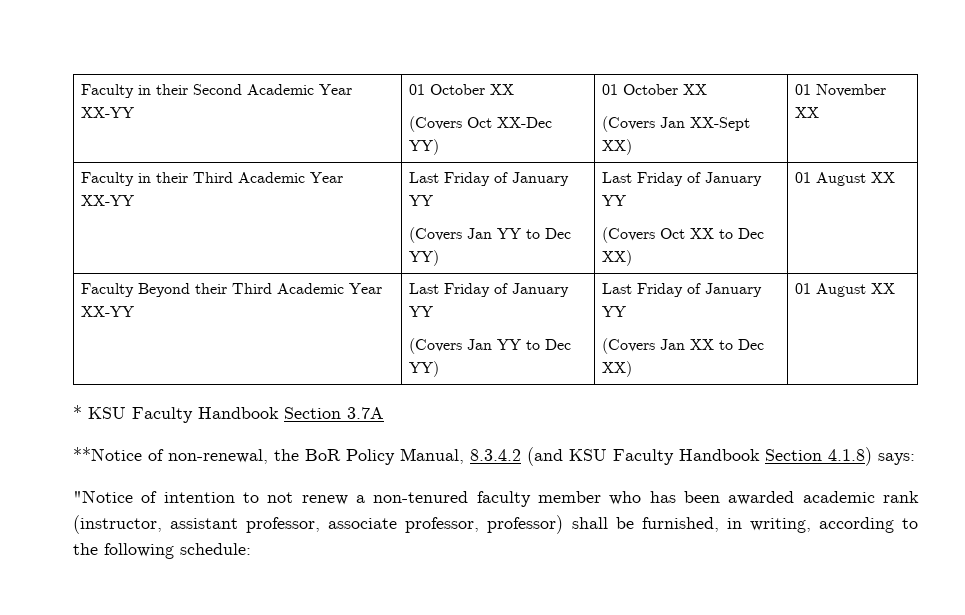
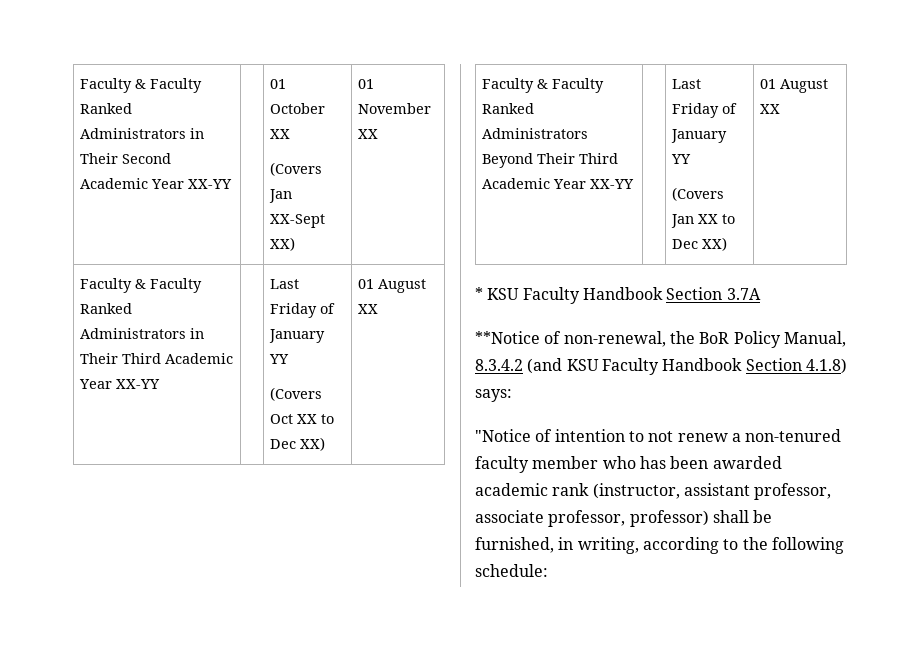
- Faculty in their Second Academic Year XX-YY | 01 October XX
- (Covers Oct XX-Dec YY) | 01 October XX
+ Faculty & Faculty Ranked Administrators in Their Second Academic Year XX-YY | | 01 October XX
- Faculty in their Third Academic Year XX-YY | Last Friday of January YY
- (Covers Jan YY to Dec YY) | Last Friday of January YY
+ Faculty & Faculty Ranked Administrators in Their Third Academic Year XX-YY | | Last Friday of January YY
- Faculty Beyond their Third Academic Year XX-YY | Last Friday of January YY
- (Covers Jan YY to Dec YY) | Last Friday of January YY
+ Faculty & Faculty Ranked Administrators Beyond Their Third Academic Year XX-YY | | Last Friday of January YY

